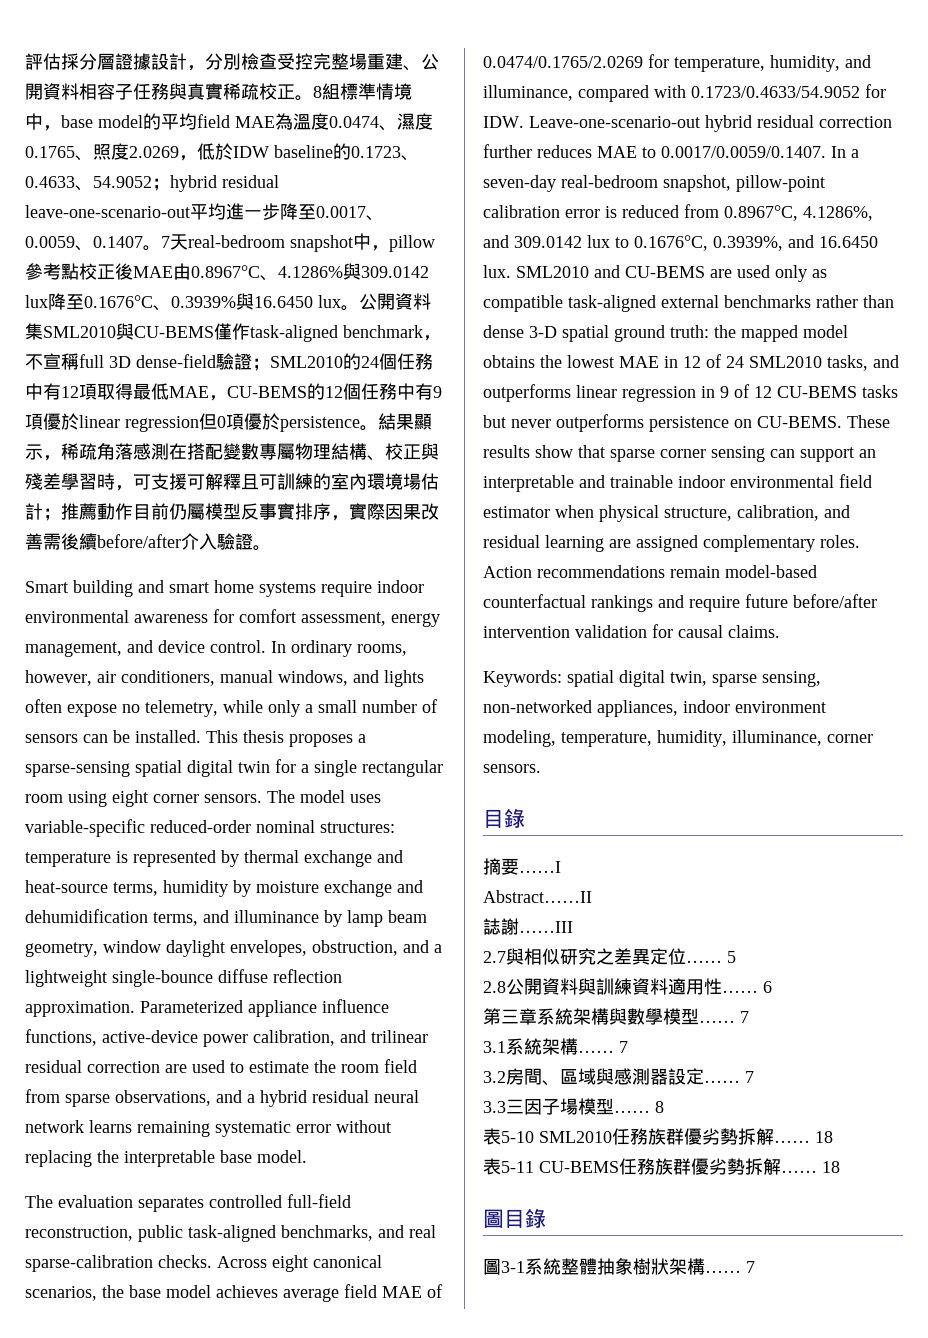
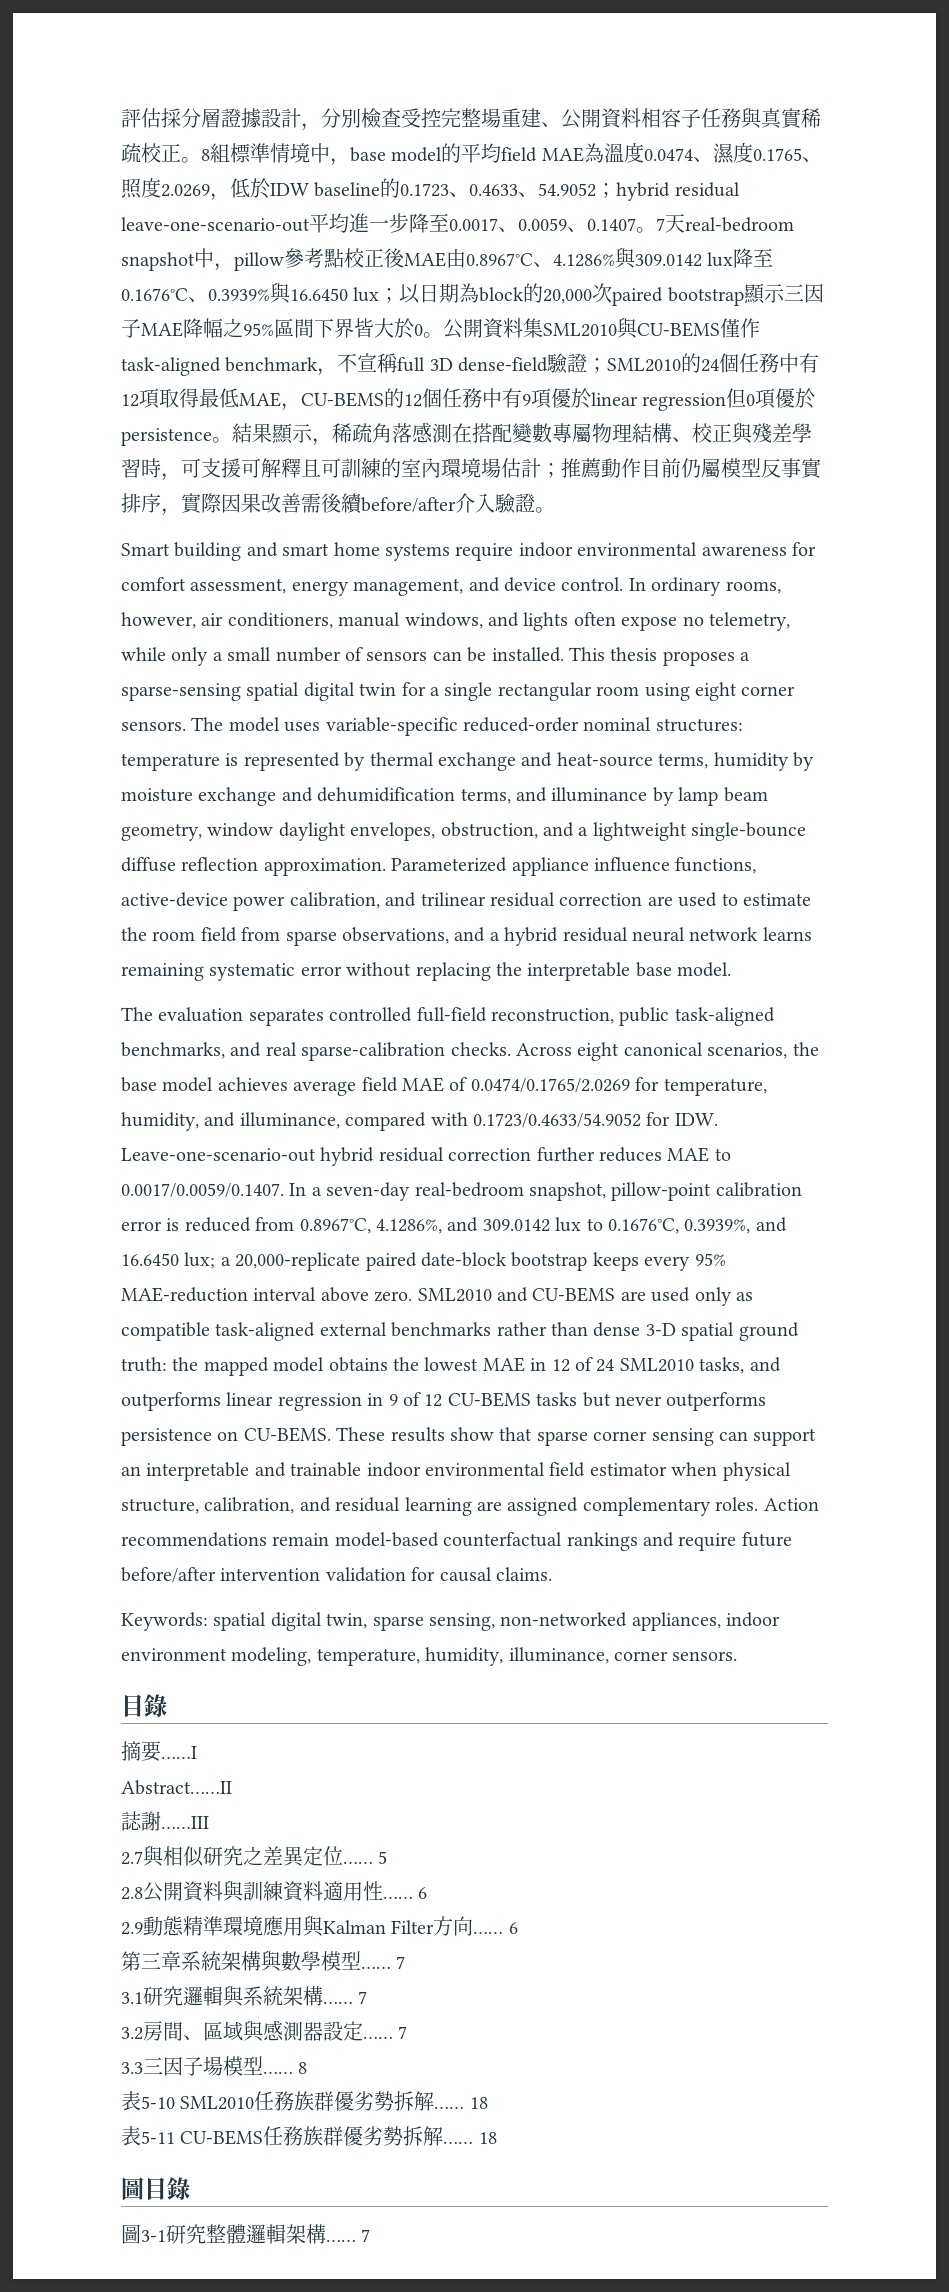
- 7天real-bedroom snapshot中，pillow參考點校正後MAE由0.8967°C、4.1286%與309.0142 lux降至0.1676°C、0.3939%與16.6450 lux。
+ 7天real-bedroom snapshot中，pillow參考點校正後MAE由0.8967°C、4.1286%與309.0142 lux降至0.1676°C、0.3939%與16.6450 lux；以日期為block的20,000次paired bootstrap顯示三因子MAE降幅之95%區間下界皆大於0。
- Across eight canonical scenarios, the base model achieves average field MAE of 0.0474/0.1765/2.0269 for temperature, humidity, and illuminance, compared with 0.1723/0.4633/54.9052 for IDW. Leave-one-scenario-out hybrid residual correction further reduces MAE to 0.0017/0.0059/0.1407. In a seven-day real-bedroom snapshot, pillow-point calibration error is reduced from 0.8967°C, 4.1286%, and 309.0142 lux to 0.1676°C, 0.3939%, and 16.6450 lux.
+ Across eight canonical scenarios, the base model achieves average field MAE of 0.0474/0.1765/2.0269 for temperature, humidity, and illuminance, compared with 0.1723/0.4633/54.9052 for IDW. Leave-one-scenario-out hybrid residual correction further reduces MAE to 0.0017/0.0059/0.1407. In a seven-day real-bedroom snapshot, pillow-point calibration error is reduced from 0.8967°C, 4.1286%, and 309.0142 lux to 0.1676°C, 0.3939%, and 16.6450 lux; a 20,000-replicate paired date-block bootstrap keeps every 95% MAE-reduction interval above zero.
+ 2.9動態精準環境應用與Kalman Filter方向…… 6
- 3.1系統架構……
+ 3.1研究邏輯與系統架構……
- 圖3-1系統整體抽象樹狀架構……
+ 圖3-1研究整體邏輯架構……

